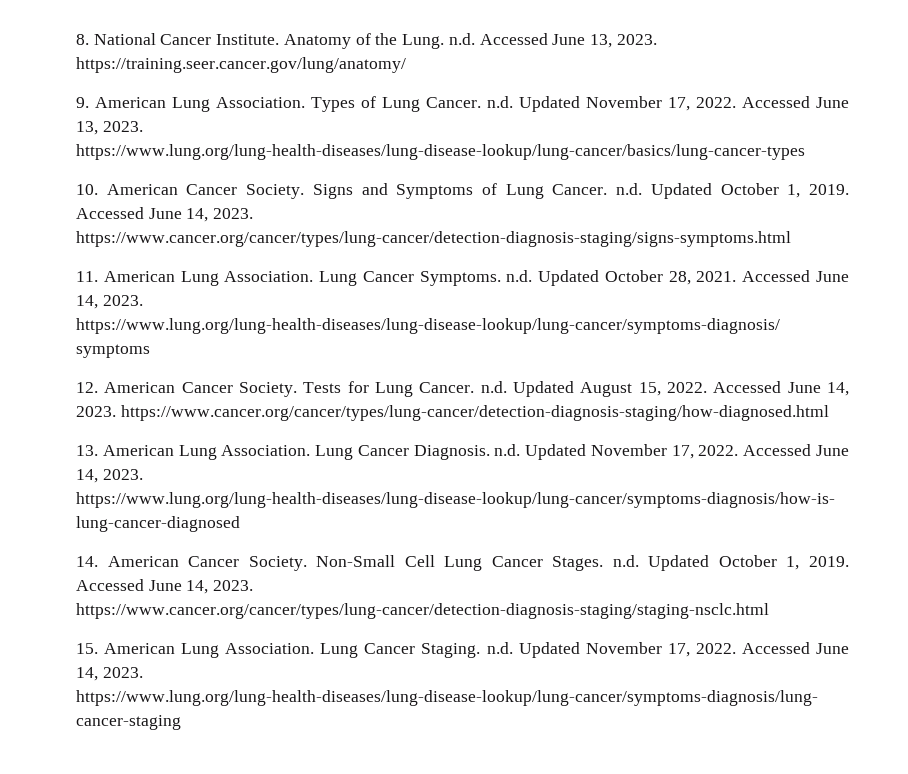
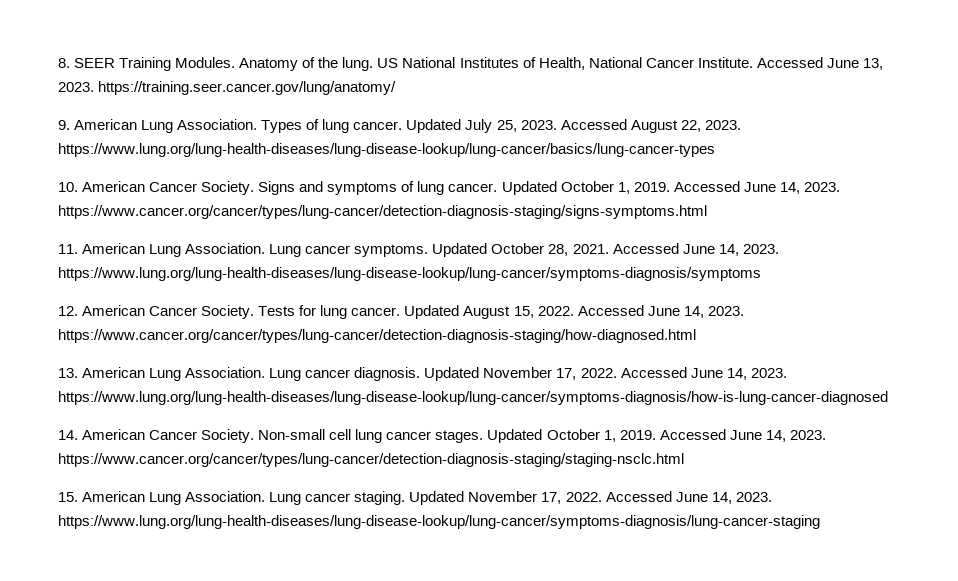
- 8. National Cancer Institute. Anatomy of the Lung. n.d. Accessed June 13, 2023. https://training.seer.cancer.gov/lung/anatomy/
+ 8. SEER Training Modules. Anatomy of the lung. US National Institutes of Health, National Cancer Institute. Accessed June 13, 2023. https://training.seer.cancer.gov/lung/anatomy/
- Types of Lung Cancer. n.d. Updated November 17, 2022. Accessed June 13, 2023. https://www.lung.org/lung-health-diseases/lung-disease-lookup/lung-cancer/basics/lung-cancer-types
+ Types of lung cancer. Updated July 25, 2023. Accessed August 22, 2023. https://www.lung.org/lung-health-diseases/lung-disease-lookup/lung-cancer/basics/lung-cancer-types
- Signs and Symptoms of Lung Cancer. n.d. Updated October 1, 2019.
+ Signs and symptoms of lung cancer. Updated October 1, 2019.
- Lung Cancer Symptoms. n.d. Updated October 28, 2021.
+ Lung cancer symptoms. Updated October 28, 2021.
- Tests for Lung Cancer. n.d. Updated August 15, 2022.
+ Tests for lung cancer. Updated August 15, 2022.
- Lung Cancer Diagnosis. n.d. Updated November 17, 2022.
+ Lung cancer diagnosis. Updated November 17, 2022.
- Non-Small Cell Lung Cancer Stages. n.d. Updated October 1, 2019.
+ Non-small cell lung cancer stages. Updated October 1, 2019.
- Lung Cancer Staging. n.d. Updated November 17, 2022.
+ Lung cancer staging. Updated November 17, 2022.

